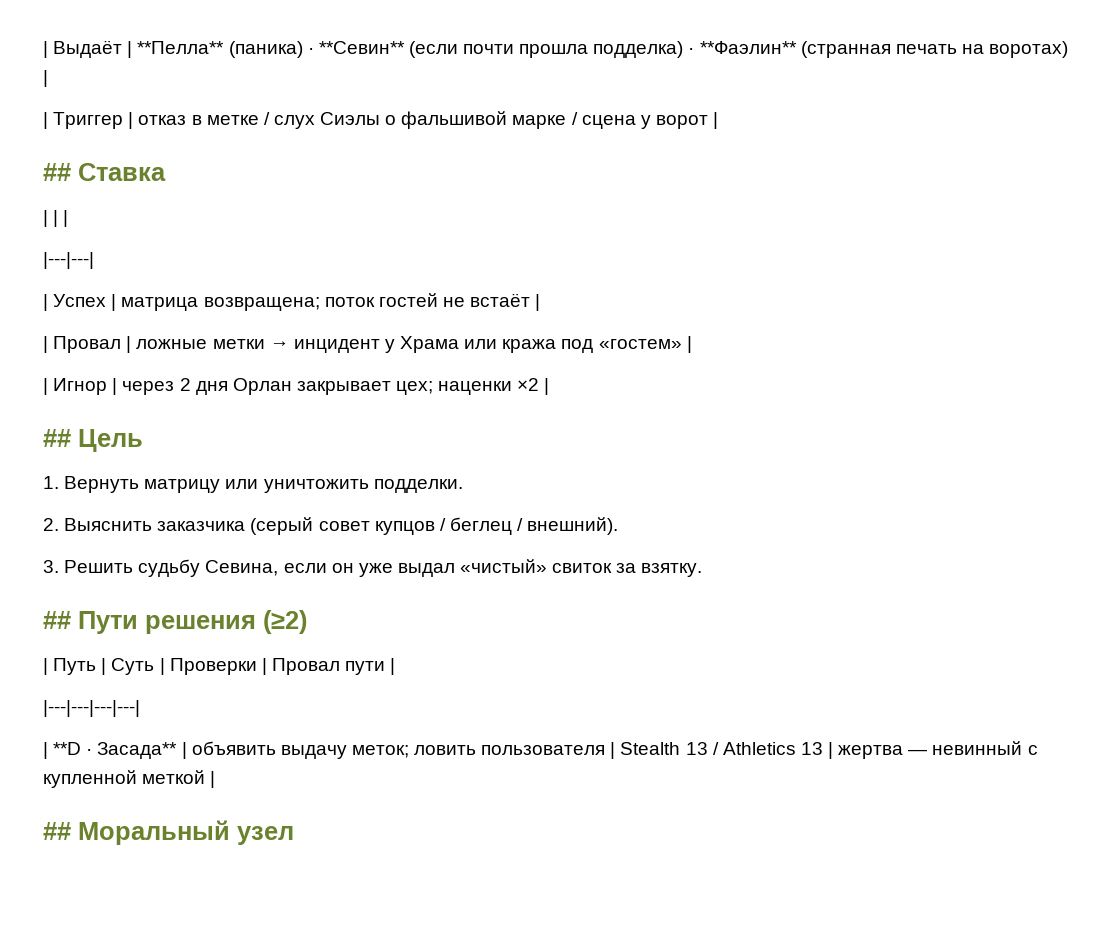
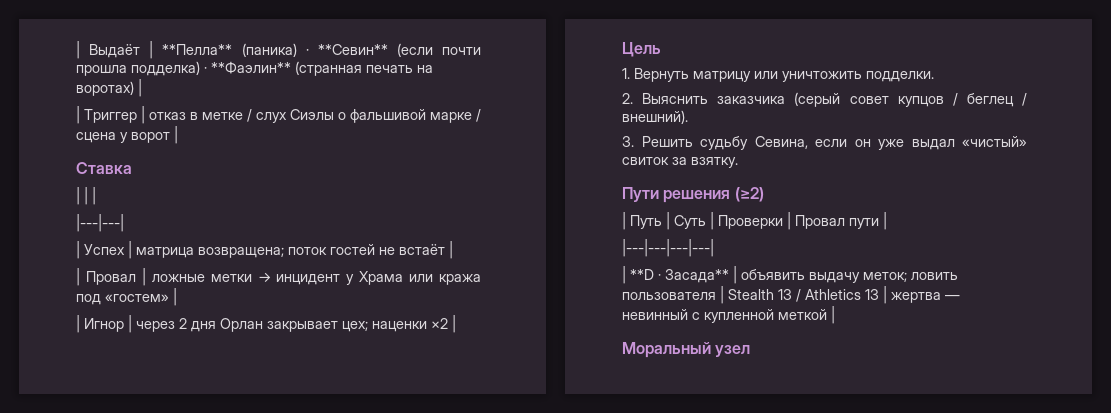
- ## Ставка
+ Ставка
- ## Цель
+ Цель
- ## Пути решения (≥2)
+ Пути решения (≥2)
- ## Моральный узел
+ Моральный узел

